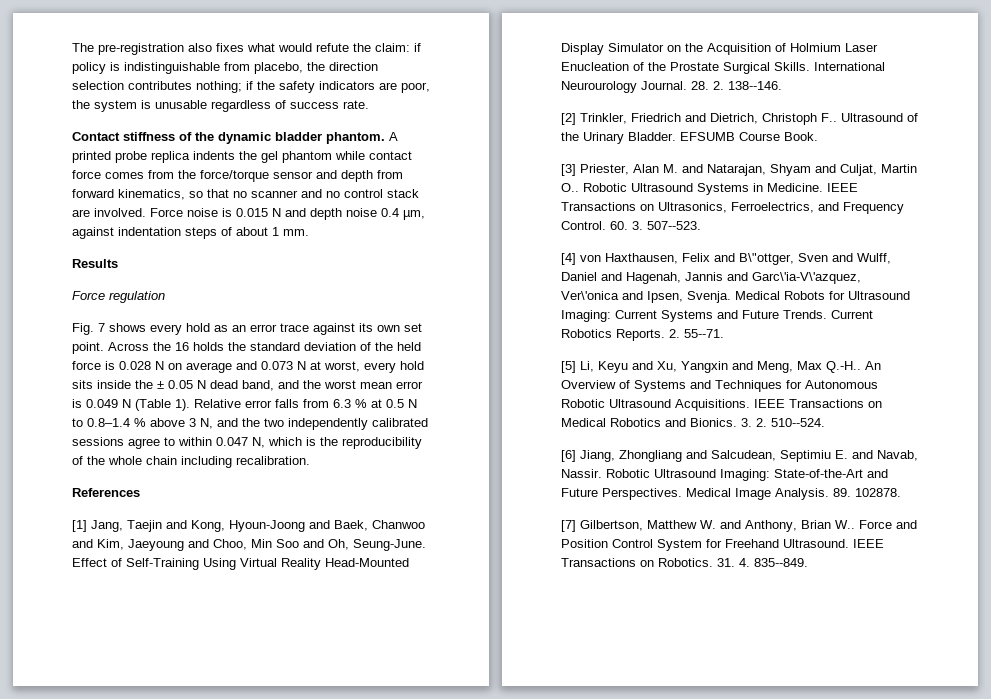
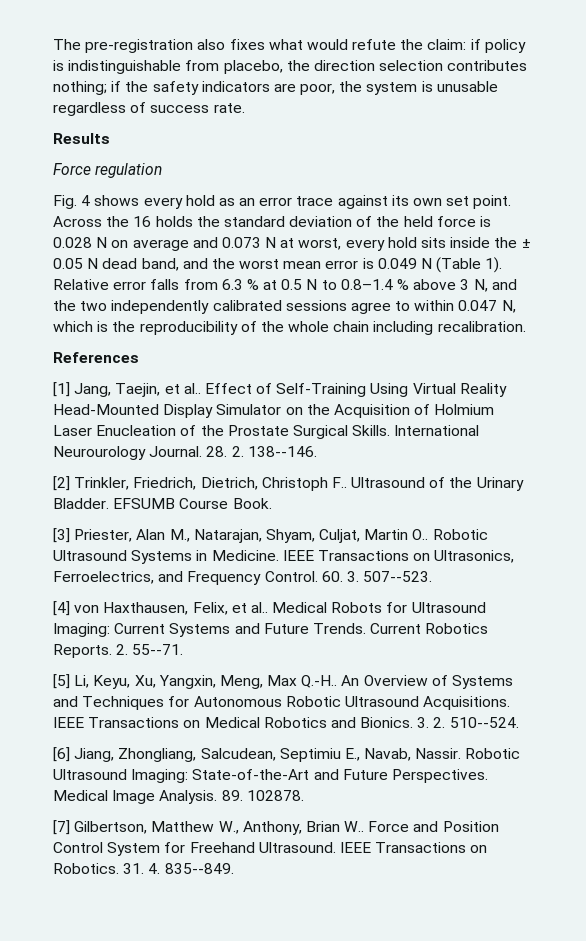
- Contact stiffness of the dynamic bladder phantom. A printed probe replica indents the gel phantom while contact force comes from the force/torque sensor and depth from forward kinematics, so that no scanner and no control stack are involved. Force noise is 0.015 N and depth noise 0.4 µm, against indentation steps of about 1 mm.
- Fig. 7 shows every hold as an error trace against its own set point.
+ Fig. 4 shows every hold as an error trace against its own set point.
- [1] Jang, Taejin and Kong, Hyoun-Joong and Baek, Chanwoo and Kim, Jaeyoung and Choo, Min Soo and Oh, Seung-June.
+ [1] Jang, Taejin, et al..
- [2] Trinkler, Friedrich and Dietrich, Christoph F..
+ [2] Trinkler, Friedrich, Dietrich, Christoph F..
- [3] Priester, Alan M. and Natarajan, Shyam and Culjat, Martin O..
+ [3] Priester, Alan M., Natarajan, Shyam, Culjat, Martin O..
- [4] von Haxthausen, Felix and B\"ottger, Sven and Wulff, Daniel and Hagenah, Jannis and Garc\'ia-V\'azquez, Ver\'onica and Ipsen, Svenja.
+ [4] von Haxthausen, Felix, et al..
- [5] Li, Keyu and Xu, Yangxin and Meng, Max Q.-H..
+ [5] Li, Keyu, Xu, Yangxin, Meng, Max Q.-H..
- [6] Jiang, Zhongliang and Salcudean, Septimiu E. and Navab, Nassir.
+ [6] Jiang, Zhongliang, Salcudean, Septimiu E., Navab, Nassir.
- [7] Gilbertson, Matthew W. and Anthony, Brian W..
+ [7] Gilbertson, Matthew W., Anthony, Brian W..

